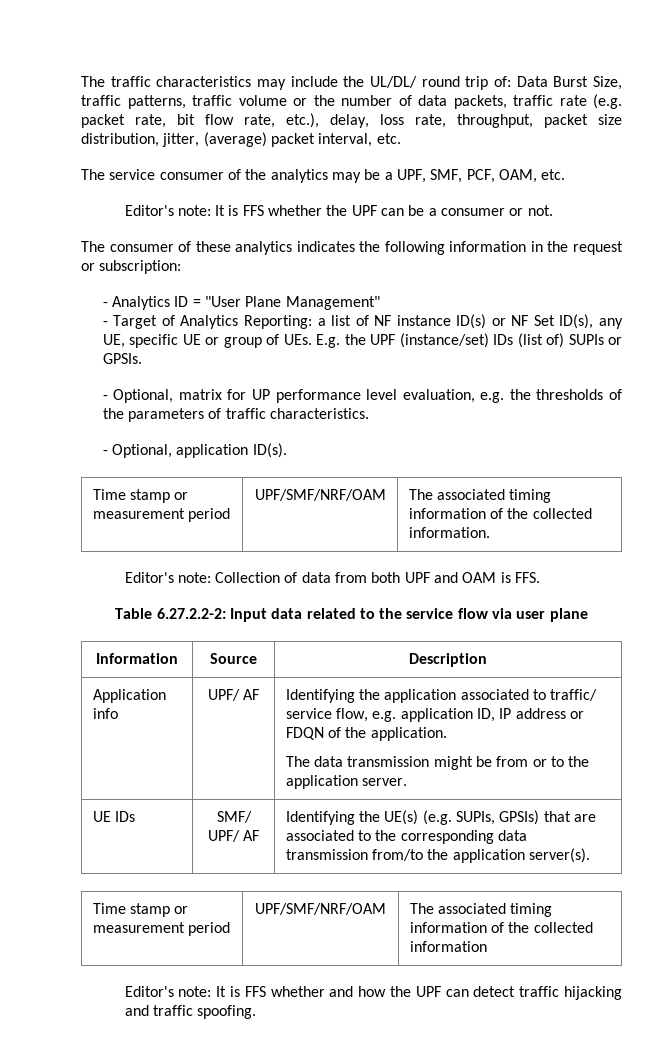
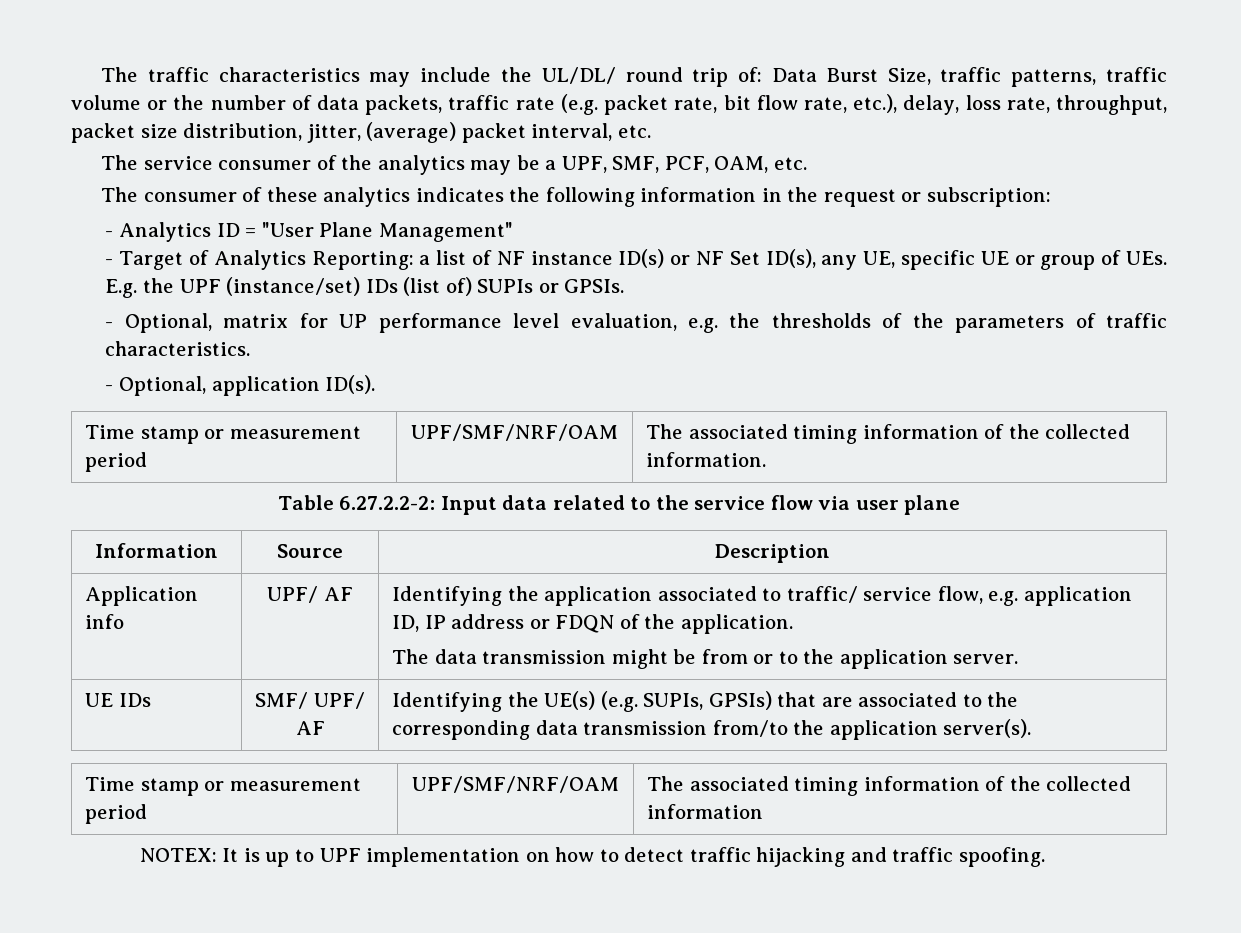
- Editor's note: It is FFS whether the UPF can be a consumer or not.
- Editor's note: Collection of data from both UPF and OAM is FFS.
- Editor's note: It is FFS whether and how the UPF can detect traffic hijacking and traffic spoofing.
+ NOTEX: It is up to UPF implementation on how to detect traffic hijacking and traffic spoofing.

